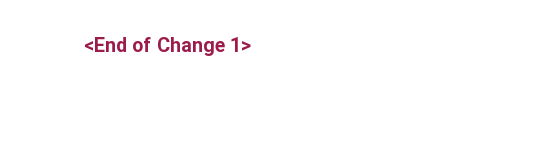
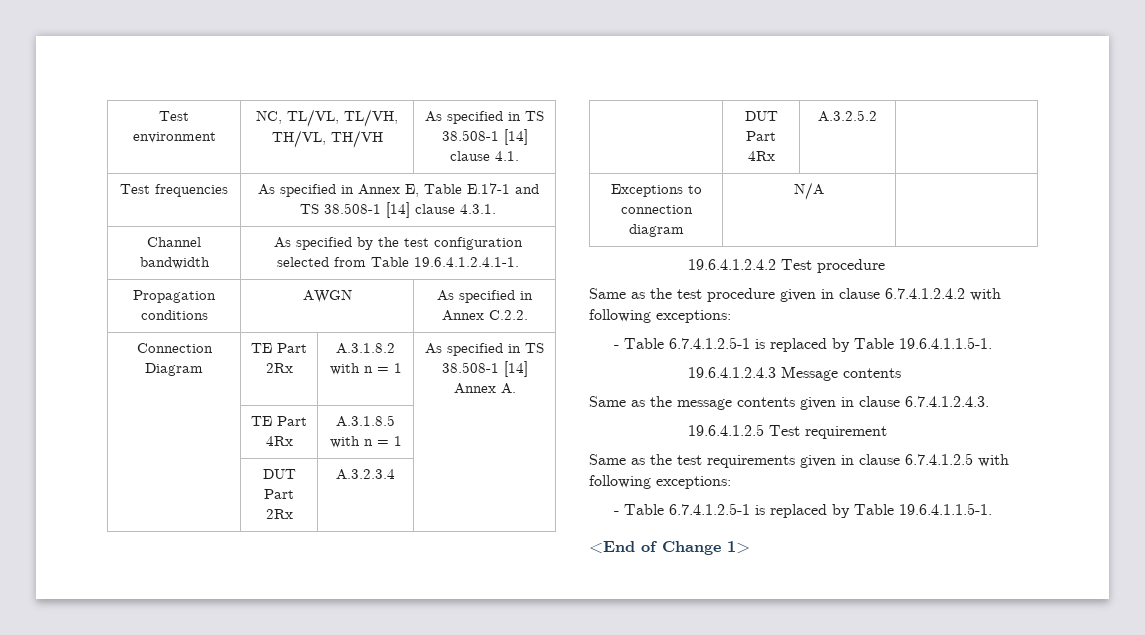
+ Test environment | NC, TL/VL, TL/VH, TH/VL, TH/VH | As specified in TS 38.508-1 [14] clause 4.1.
+ Test frequencies | As specified in Annex E, Table E.17-1 and TS 38.508-1 [14] clause 4.3.1.
+ Channel bandwidth | As specified by the test configuration selected from Table 19.6.4.1.2.4.1-1.
+ Propagation conditions | AWGN | As specified in Annex C.2.2.
+ Connection Diagram | TE Part 2Rx | A.3.1.8.2 with n = 1 | As specified in TS 38.508-1 [14] Annex A.
+ | TE Part 4Rx | A.3.1.8.5 with n = 1 |
+ | DUT Part 2Rx | A.3.2.3.4 |
+ | DUT Part 4Rx | A.3.2.5.2 |
+ Exceptions to connection diagram | N/A |
+ 19.6.4.1.2.4.2 Test procedure
+ Same as the test procedure given in clause 6.7.4.1.2.4.2 with following exceptions:
+ - Table 6.7.4.1.2.5-1 is replaced by Table 19.6.4.1.1.5-1.
+ 19.6.4.1.2.4.3 Message contents
+ Same as the message contents given in clause 6.7.4.1.2.4.3.
+ 19.6.4.1.2.5 Test requirement
+ Same as the test requirements given in clause 6.7.4.1.2.5 with following exceptions:
+ - Table 6.7.4.1.2.5-1 is replaced by Table 19.6.4.1.1.5-1.

